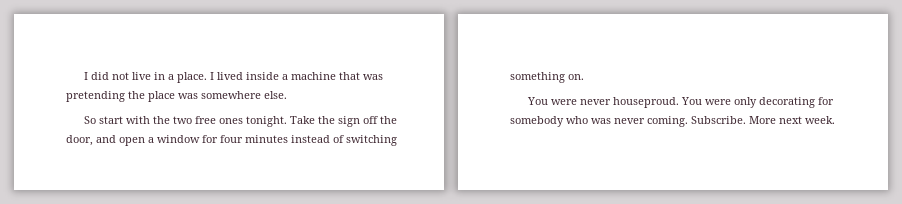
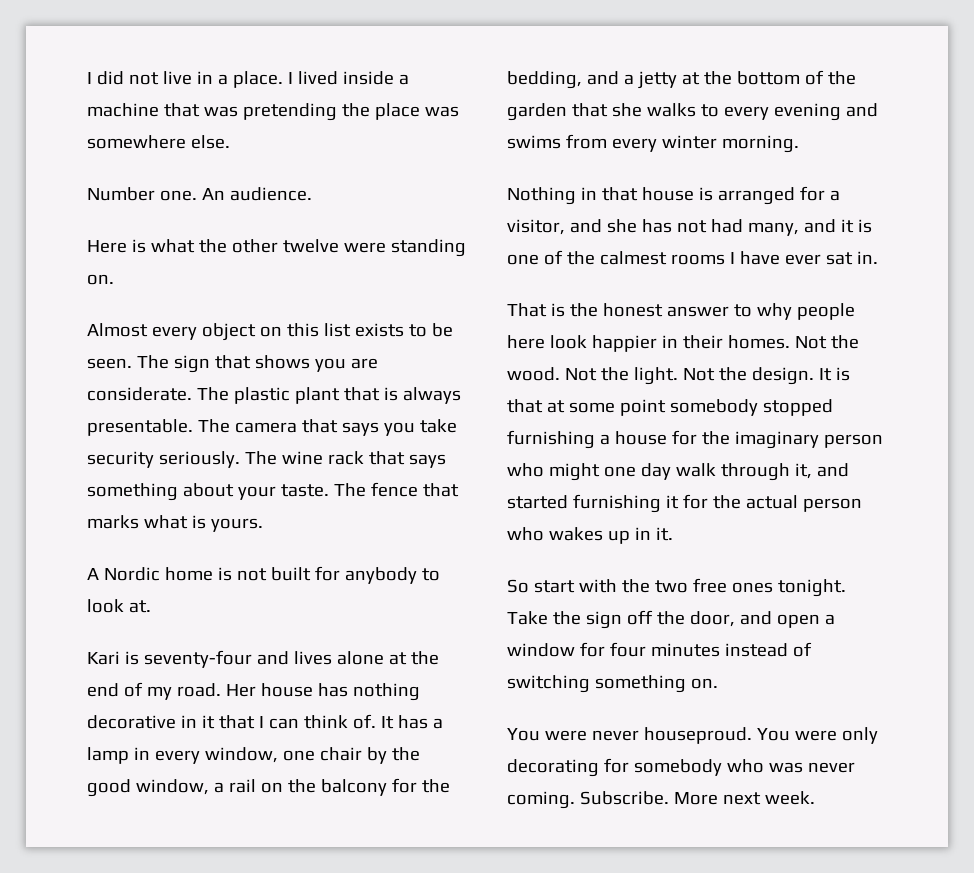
+ Number one. An audience.
+ Here is what the other twelve were standing on.
+ Almost every object on this list exists to be seen. The sign that shows you are considerate. The plastic plant that is always presentable. The camera that says you take security seriously. The wine rack that says something about your taste. The fence that marks what is yours.
+ A Nordic home is not built for anybody to look at.
+ Kari is seventy-four and lives alone at the end of my road. Her house has nothing decorative in it that I can think of. It has a lamp in every window, one chair by the good window, a rail on the balcony for the bedding, and a jetty at the bottom of the garden that she walks to every evening and swims from every winter morning.
+ Nothing in that house is arranged for a visitor, and she has not had many, and it is one of the calmest rooms I have ever sat in.
+ That is the honest answer to why people here look happier in their homes. Not the wood. Not the light. Not the design. It is that at some point somebody stopped furnishing a house for the imaginary person who might one day walk through it, and started furnishing it for the actual person who wakes up in it.

